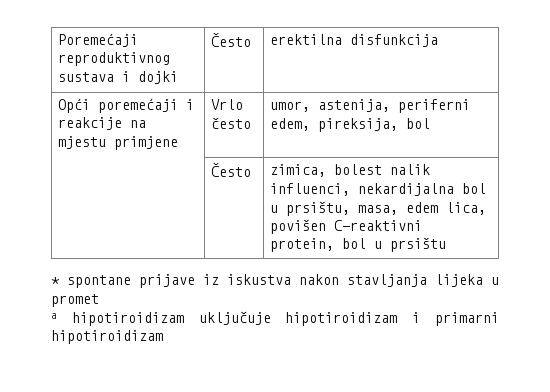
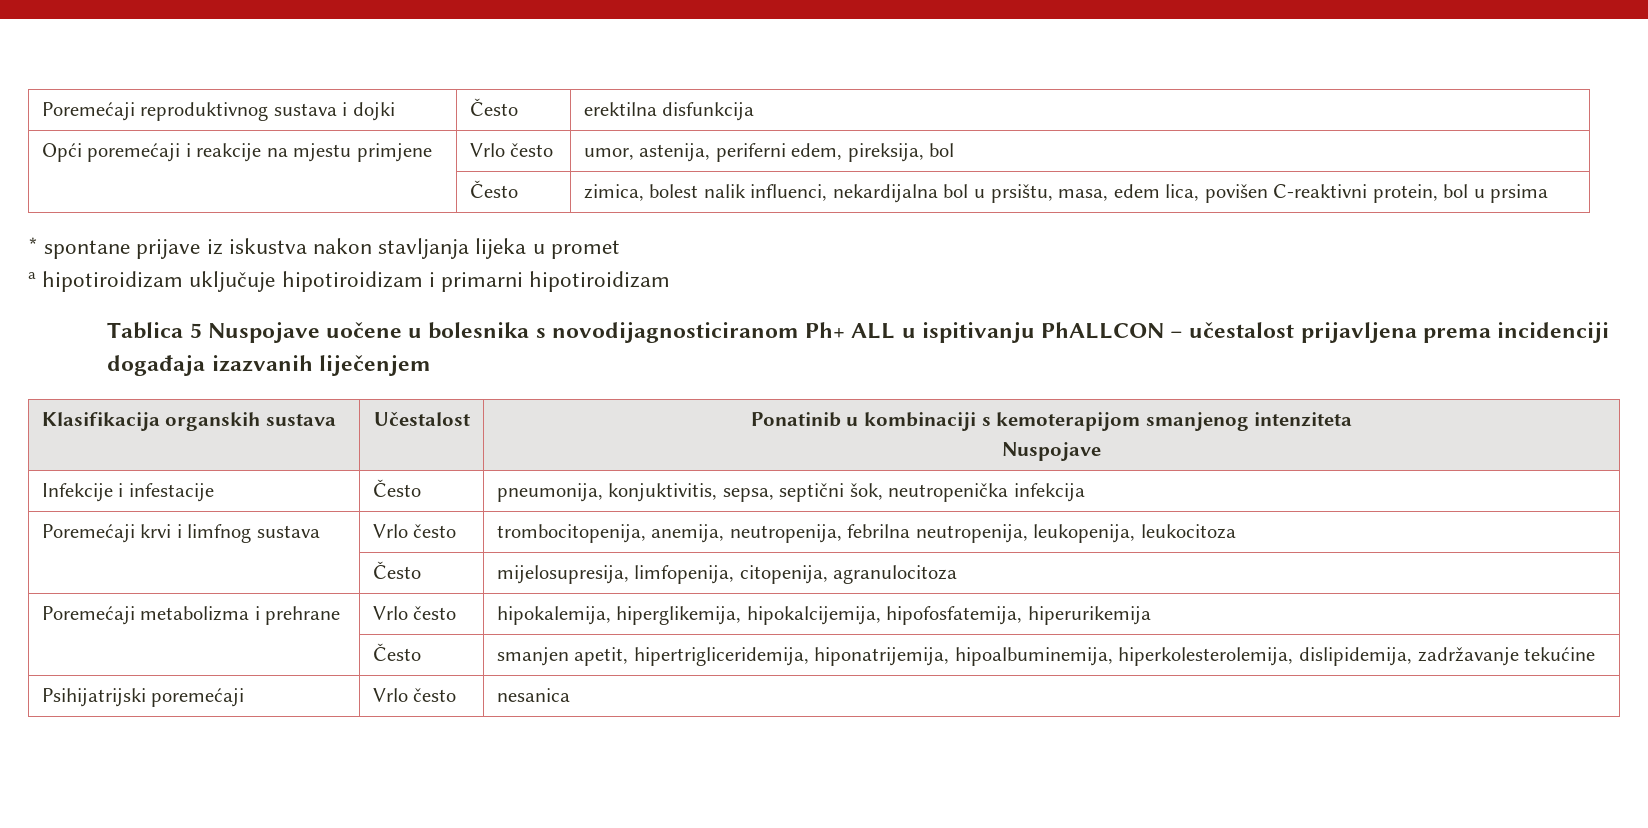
- | Često | zimica, bolest nalik influenci, nekardijalna bol u prsištu, masa, edem lica, povišen C-reaktivni protein, bol u prsištu
+ | Često | zimica, bolest nalik influenci, nekardijalna bol u prsištu, masa, edem lica, povišen C-reaktivni protein, bol u prsima
+ Tablica 5 Nuspojave uočene u bolesnika s novodijagnosticiranom Ph+ ALL u ispitivanju PhALLCON – učestalost prijavljena prema incidenciji događaja izazvanih liječenjem
+ Klasifikacija organskih sustava | Učestalost | Ponatinib u kombinaciji s kemoterapijom smanjenog intenziteta
+ Nuspojave
+ Infekcije i infestacije | Često | pneumonija, konjuktivitis, sepsa, septični šok, neutropenička infekcija
+ Poremećaji krvi i limfnog sustava | Vrlo često | trombocitopenija, anemija, neutropenija, febrilna neutropenija, leukopenija, leukocitoza
+ | Često | mijelosupresija, limfopenija, citopenija, agranulocitoza
+ Poremećaji metabolizma i prehrane | Vrlo često | hipokalemija, hiperglikemija, hipokalcijemija, hipofosfatemija, hiperurikemija
+ | Često | smanjen apetit, hipertrigliceridemija, hiponatrijemija, hipoalbuminemija, hiperkolesterolemija, dislipidemija, zadržavanje tekućine
+ Psihijatrijski poremećaji | Vrlo često | nesanica

